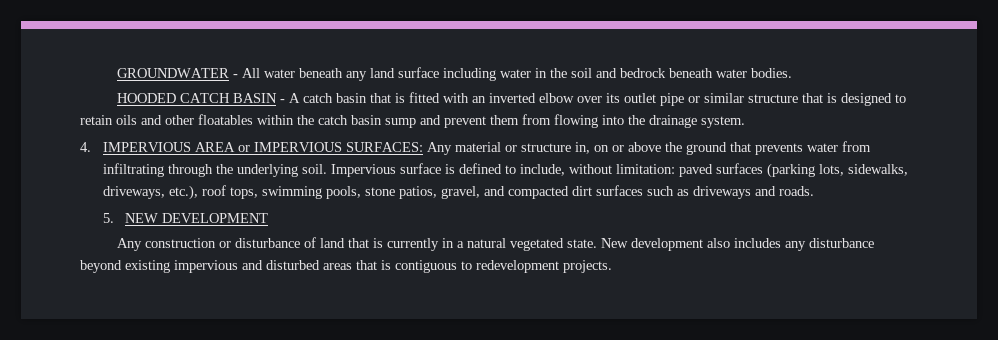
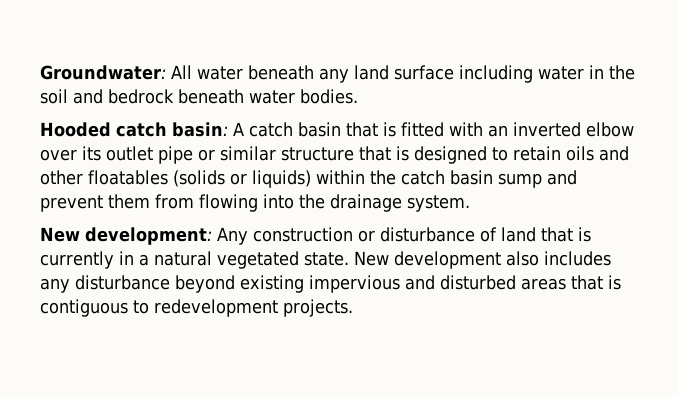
- GROUNDWATER - All water beneath any land surface including water in the soil and bedrock beneath water bodies.
+ Groundwater: All water beneath any land surface including water in the soil and bedrock beneath water bodies.
- HOODED CATCH BASIN - A catch basin that is fitted with an inverted elbow over its outlet pipe or similar structure that is designed to retain oils and other floatables within the catch basin sump and prevent them from flowing into the drainage system.
+ Hooded catch basin: A catch basin that is fitted with an inverted elbow over its outlet pipe or similar structure that is designed to retain oils and other floatables (solids or liquids) within the catch basin sump and prevent them from flowing into the drainage system.
- 4. IMPERVIOUS AREA or IMPERVIOUS SURFACES: Any material or structure in, on or above the ground that prevents water from infiltrating through the underlying soil. Impervious surface is defined to include, without limitation: paved surfaces (parking lots, sidewalks, driveways, etc.), roof tops, swimming pools, stone patios, gravel, and compacted dirt surfaces such as driveways and roads.
- 5. NEW DEVELOPMENT
- Any construction or disturbance of land that is currently in a natural vegetated state.
+ New development: Any construction or disturbance of land that is currently in a natural vegetated state.

